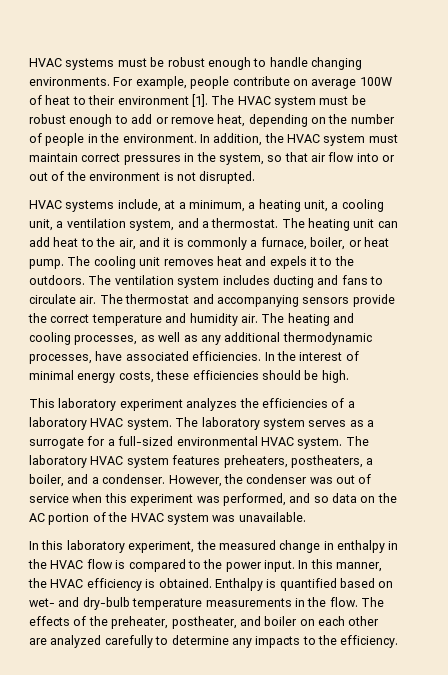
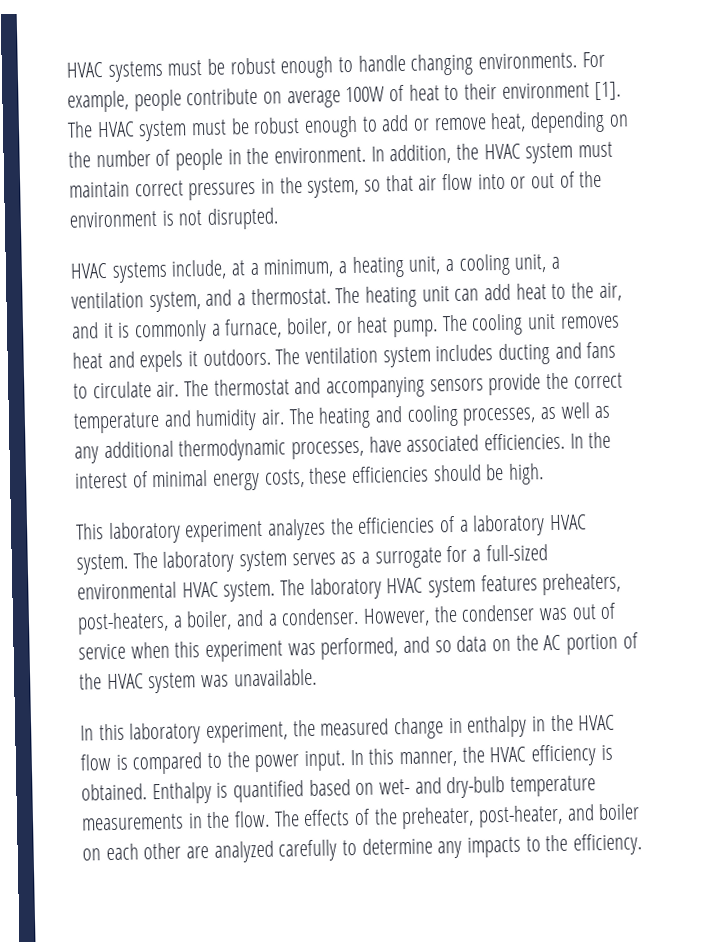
- The cooling unit removes heat and expels it to the outdoors.
+ The cooling unit removes heat and expels it outdoors.
- The laboratory HVAC system features preheaters, postheaters, a boiler, and a condenser.
+ The laboratory HVAC system features preheaters, post-heaters, a boiler, and a condenser.
- The effects of the preheater, postheater, and boiler on each other are analyzed carefully to determine any impacts to the efficiency.
+ The effects of the preheater, post-heater, and boiler on each other are analyzed carefully to determine any impacts to the efficiency.

